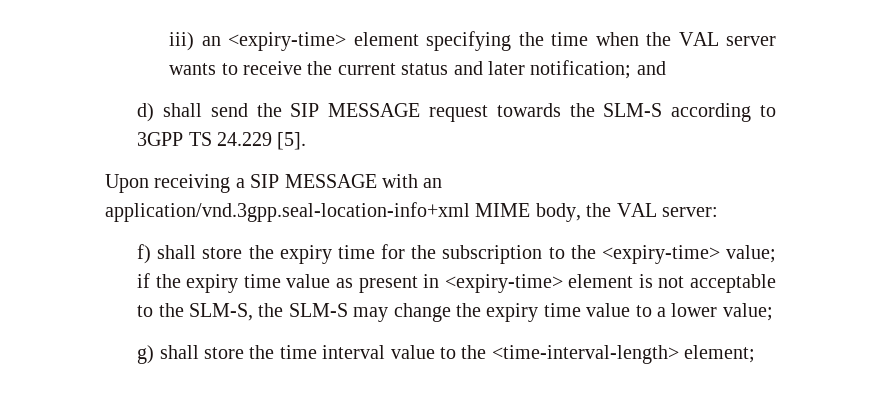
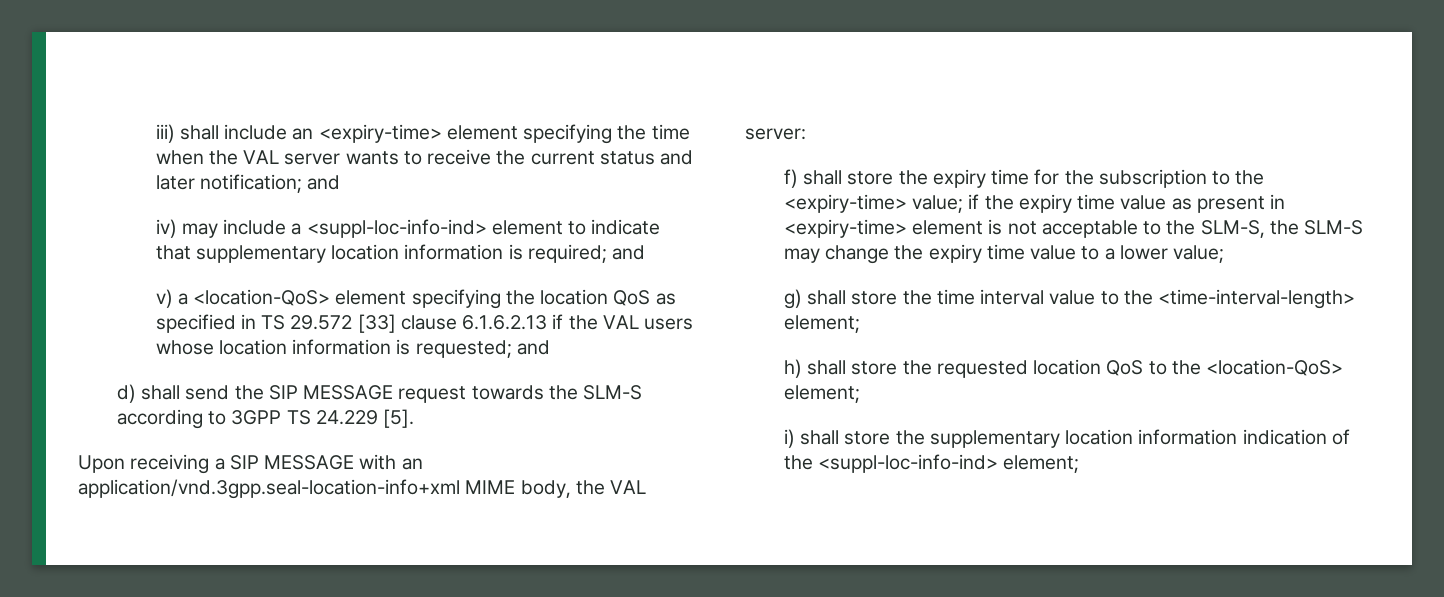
- iii) an <expiry-time> element specifying the time when the VAL server wants to receive the current status and later notification; and
+ iii) shall include an <expiry-time> element specifying the time when the VAL server wants to receive the current status and later notification; and
+ iv) may include a <suppl-loc-info-ind> element to indicate that supplementary location information is required; and
+ v) a <location-QoS> element specifying the location QoS as specified in TS 29.572 [33] clause 6.1.6.2.13 if the VAL users whose location information is requested; and
+ h) shall store the requested location QoS to the <location-QoS> element;
+ i) shall store the supplementary location information indication of the <suppl-loc-info-ind> element;

